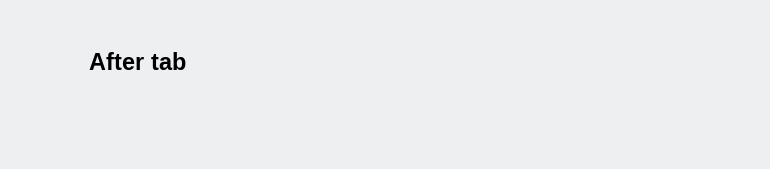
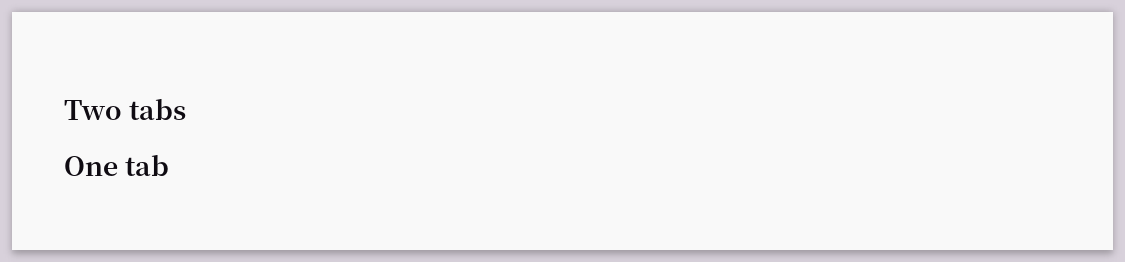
- After tab
+ Two tabs
+ One tab

